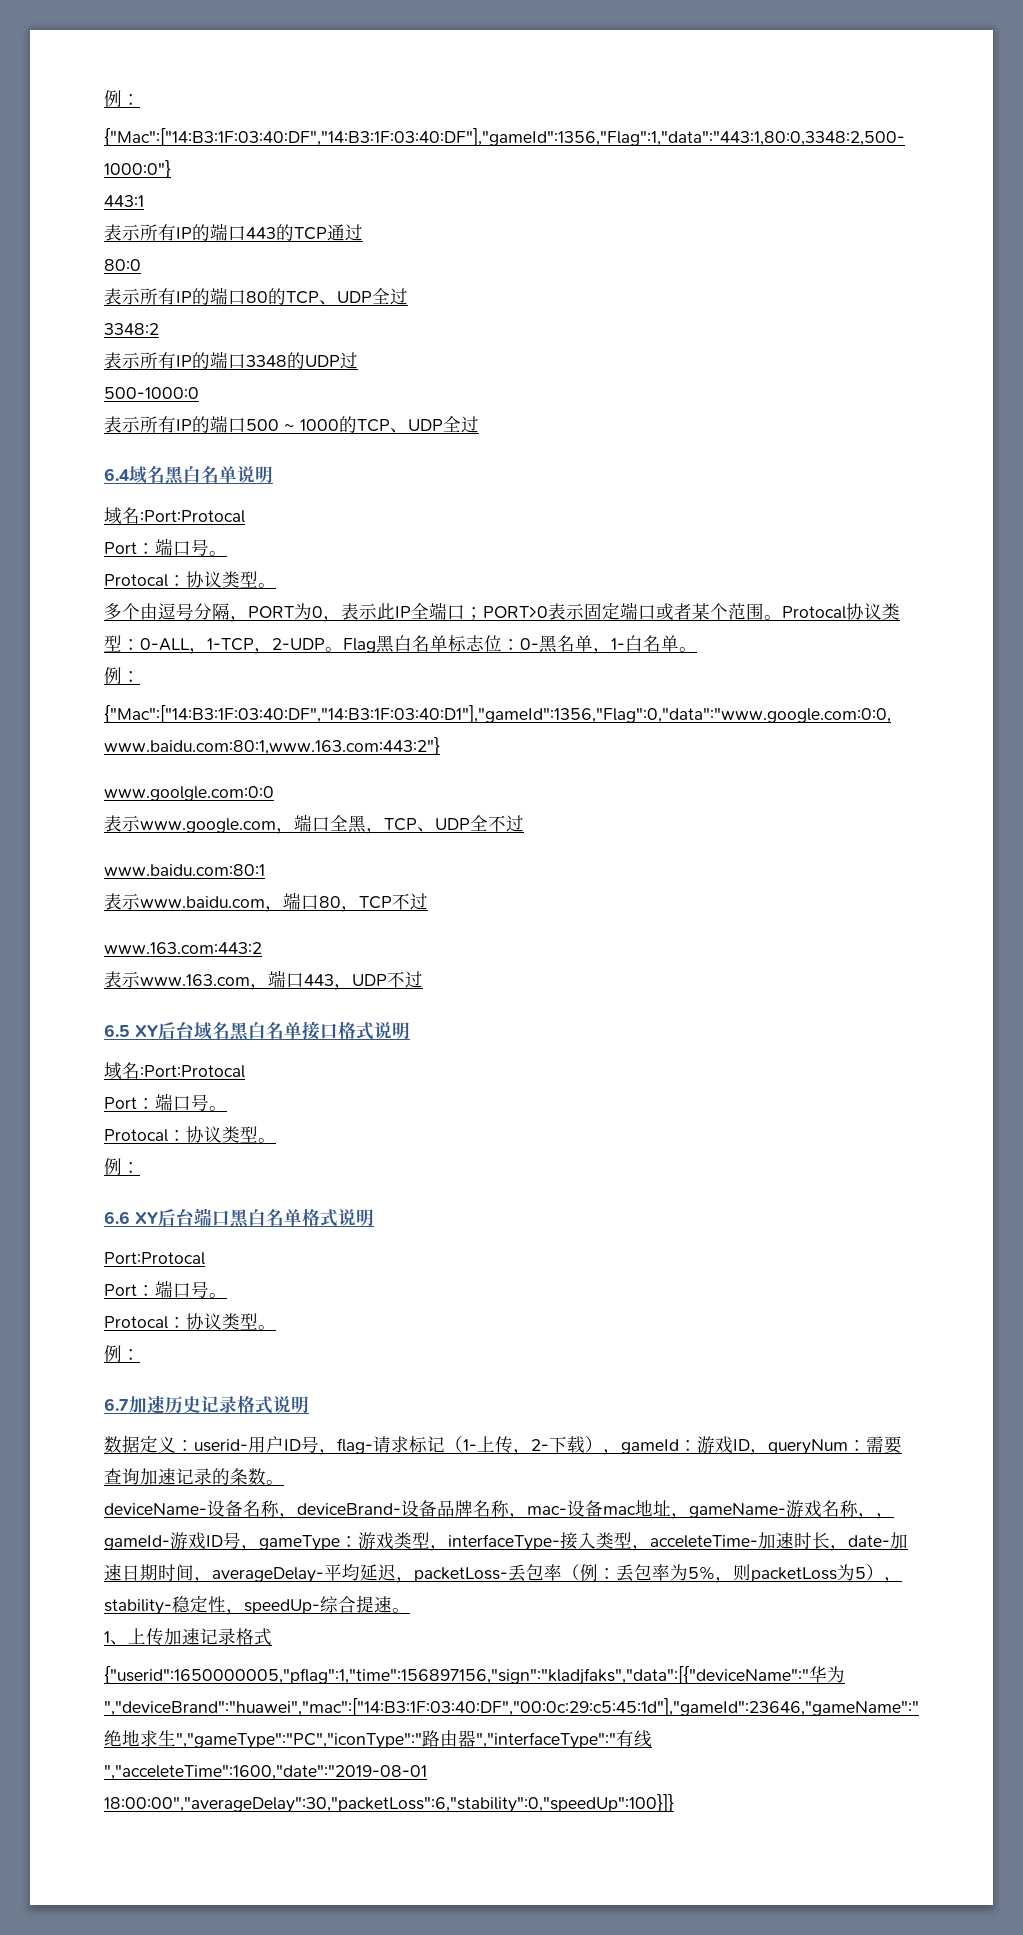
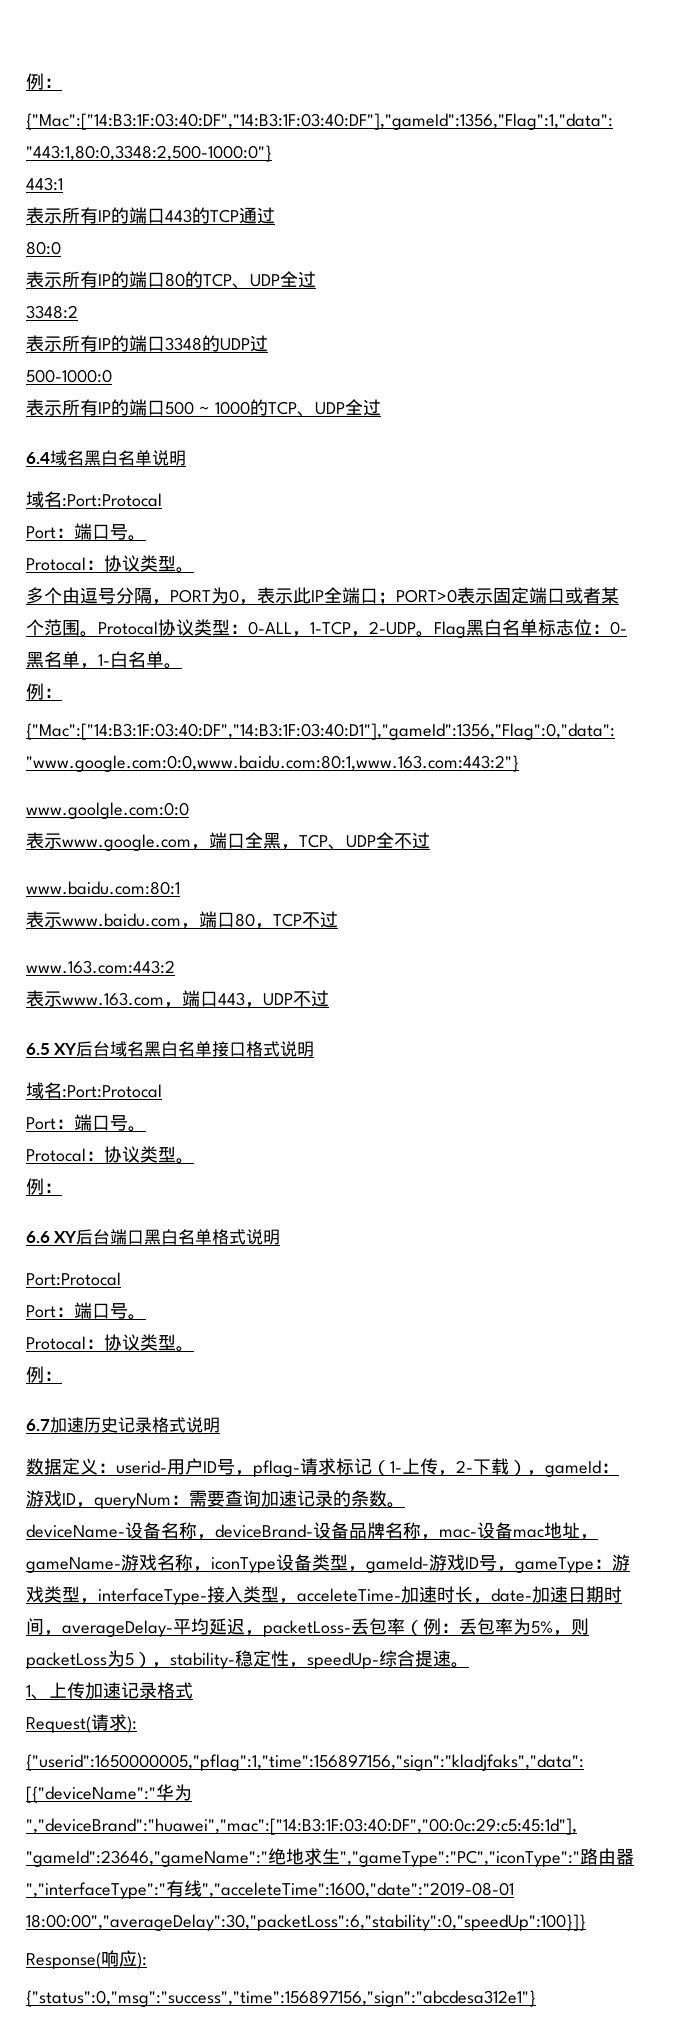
- 数据定义：userid-用户ID号，flag-请求标记（1-上传，2-下载），gameId：游戏ID，queryNum：需要查询加速记录的条数。
+ 数据定义：userid-用户ID号，pflag-请求标记（1-上传，2-下载），gameId：游戏ID，queryNum：需要查询加速记录的条数。
- deviceName-设备名称，deviceBrand-设备品牌名称，mac-设备mac地址，gameName-游戏名称，，gameId-游戏ID号，gameType：游戏类型，interfaceType-接入类型，acceleteTime-加速时长，date-加速日期时间，averageDelay-平均延迟，packetLoss-丢包率（例：丢包率为5%，则packetLoss为5），stability-稳定性，speedUp-综合提速。
+ deviceName-设备名称，deviceBrand-设备品牌名称，mac-设备mac地址，gameName-游戏名称，iconType设备类型，gameId-游戏ID号，gameType：游戏类型，interfaceType-接入类型，acceleteTime-加速时长，date-加速日期时间，averageDelay-平均延迟，packetLoss-丢包率（例：丢包率为5%，则packetLoss为5），stability-稳定性，speedUp-综合提速。
+ Request(请求):
+ Response(响应):
+ {"status":0,"msg":"success","time":156897156,"sign":"abcdesa312e1"}

